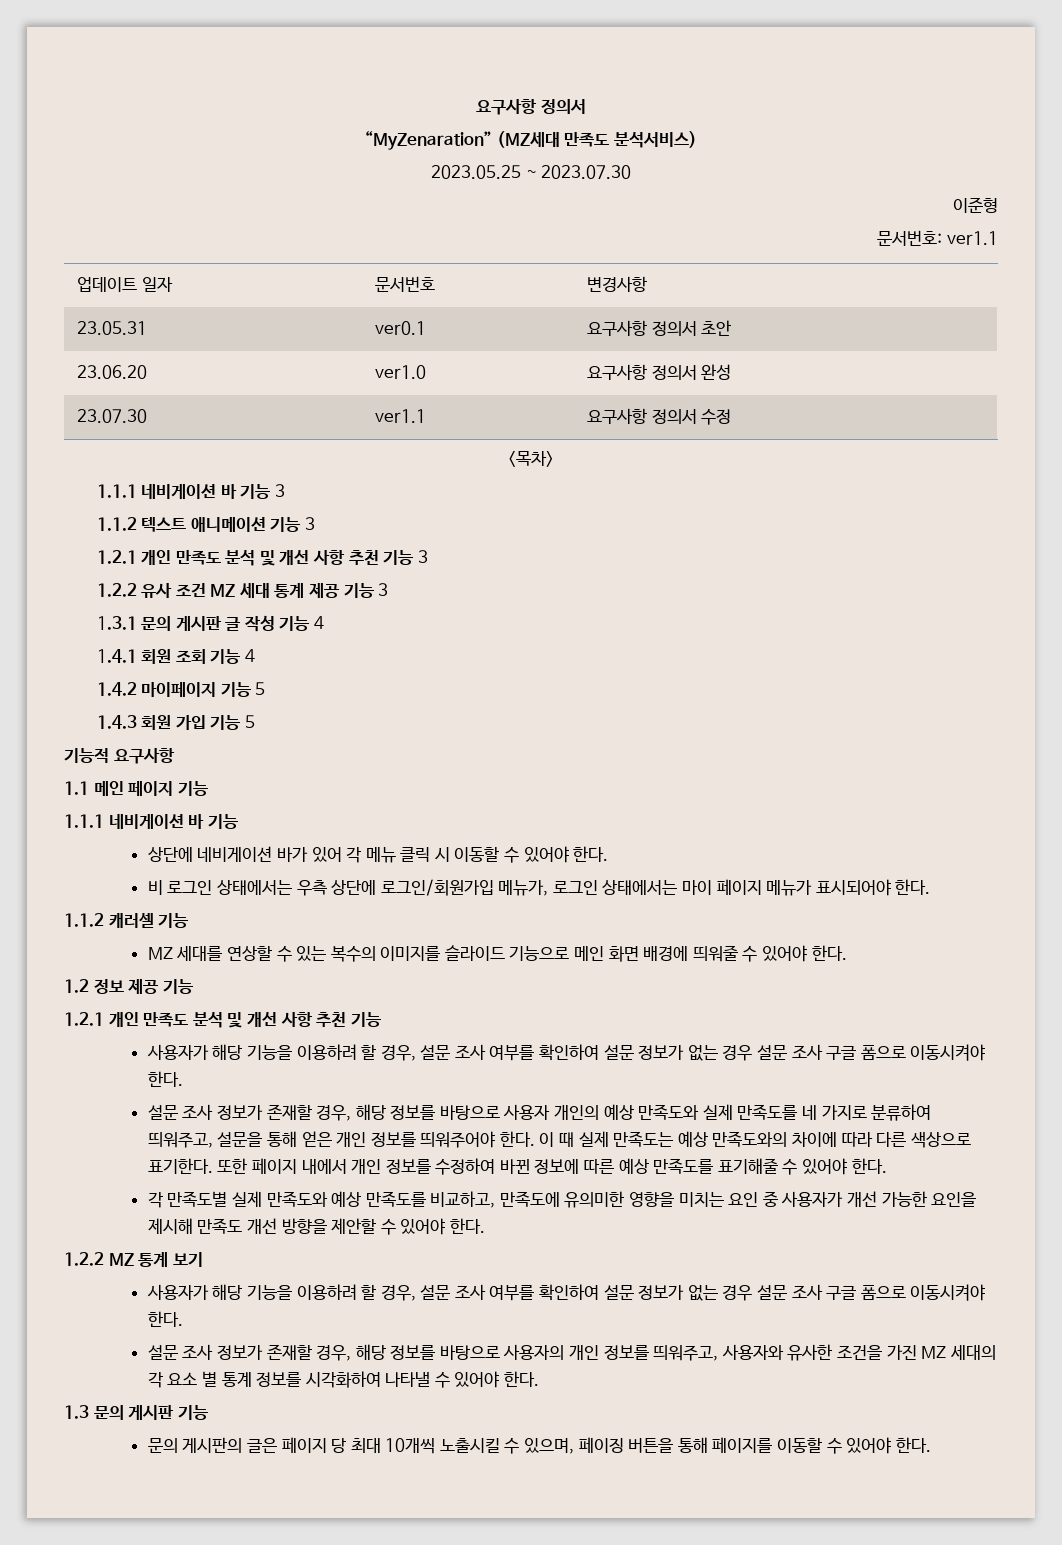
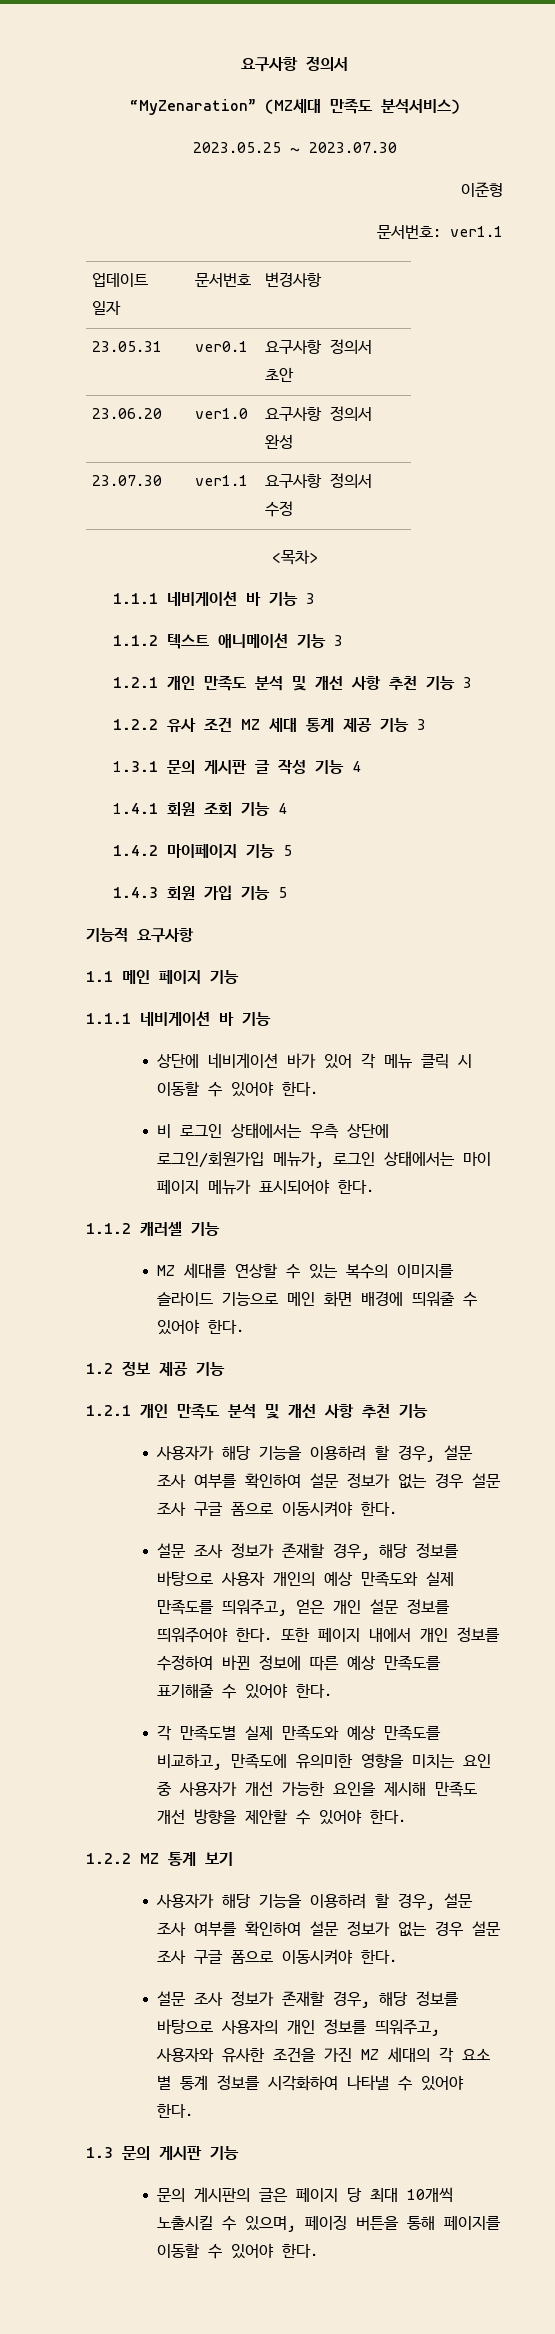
- 설문 조사 정보가 존재할 경우, 해당 정보를 바탕으로 사용자 개인의 예상 만족도와 실제 만족도를 네 가지로 분류하여 띄워주고, 설문을 통해 얻은 개인 정보를 띄워주어야 한다.
+ 설문 조사 정보가 존재할 경우, 해당 정보를 바탕으로 사용자 개인의 예상 만족도와 실제 만족도를 띄워주고, 얻은 개인 설문 정보를 띄워주어야 한다.
- 이 때 실제 만족도는 예상 만족도와의 차이에 따라 다른 색상으로 표기한다.

